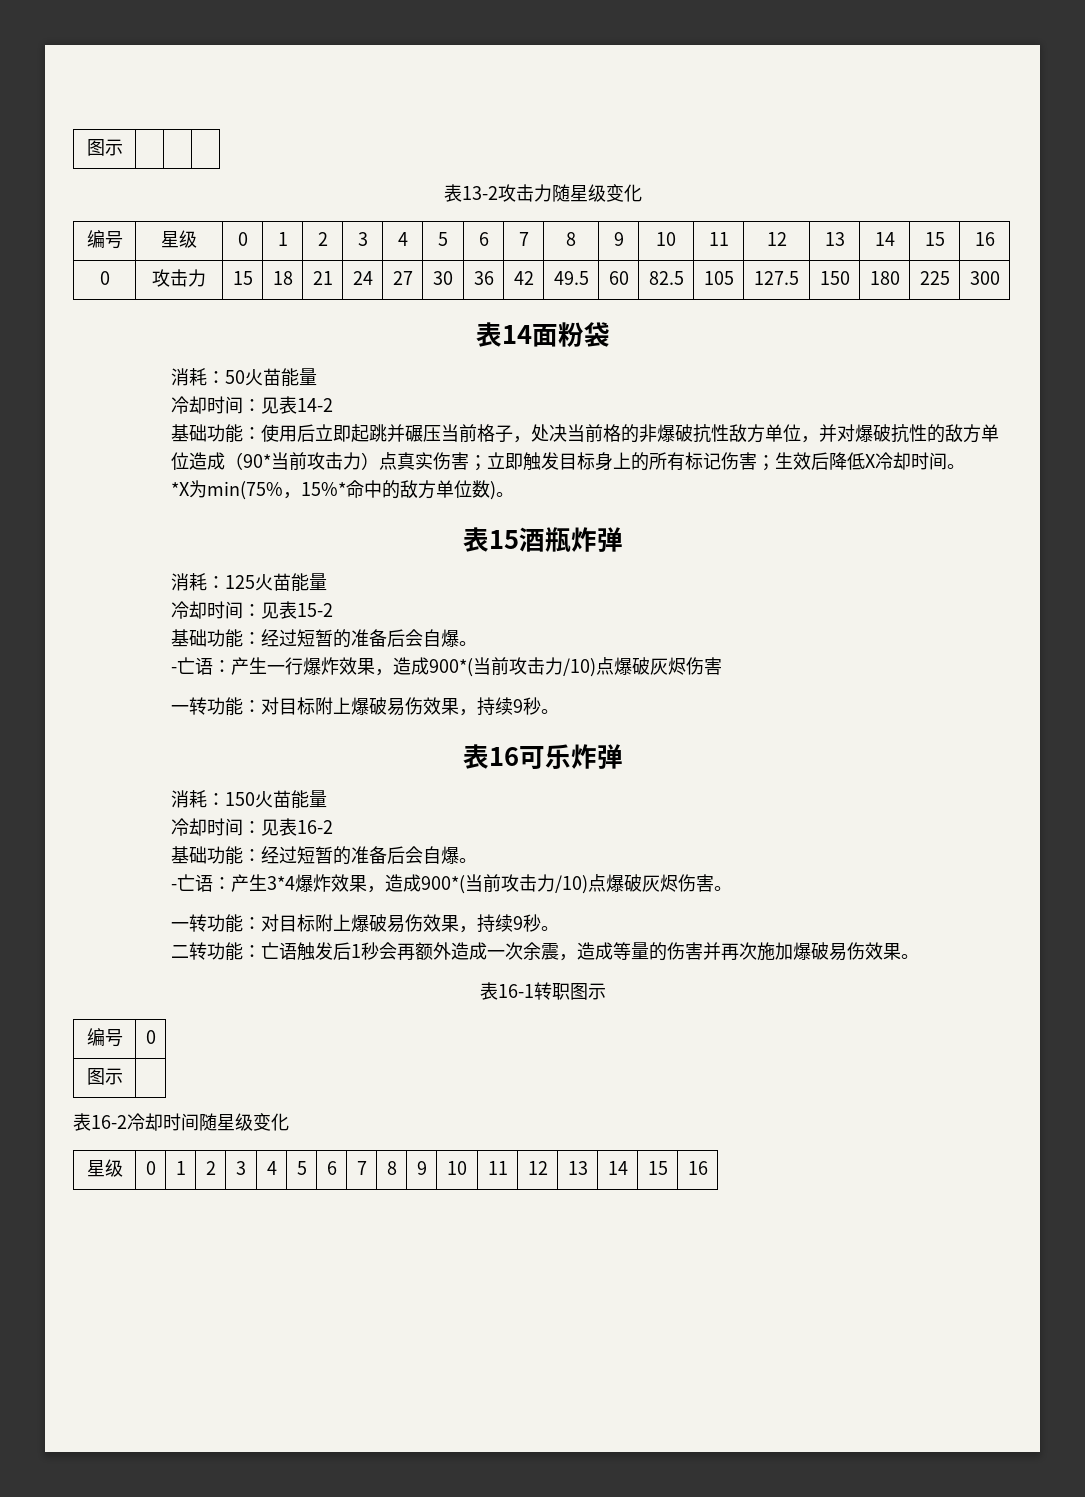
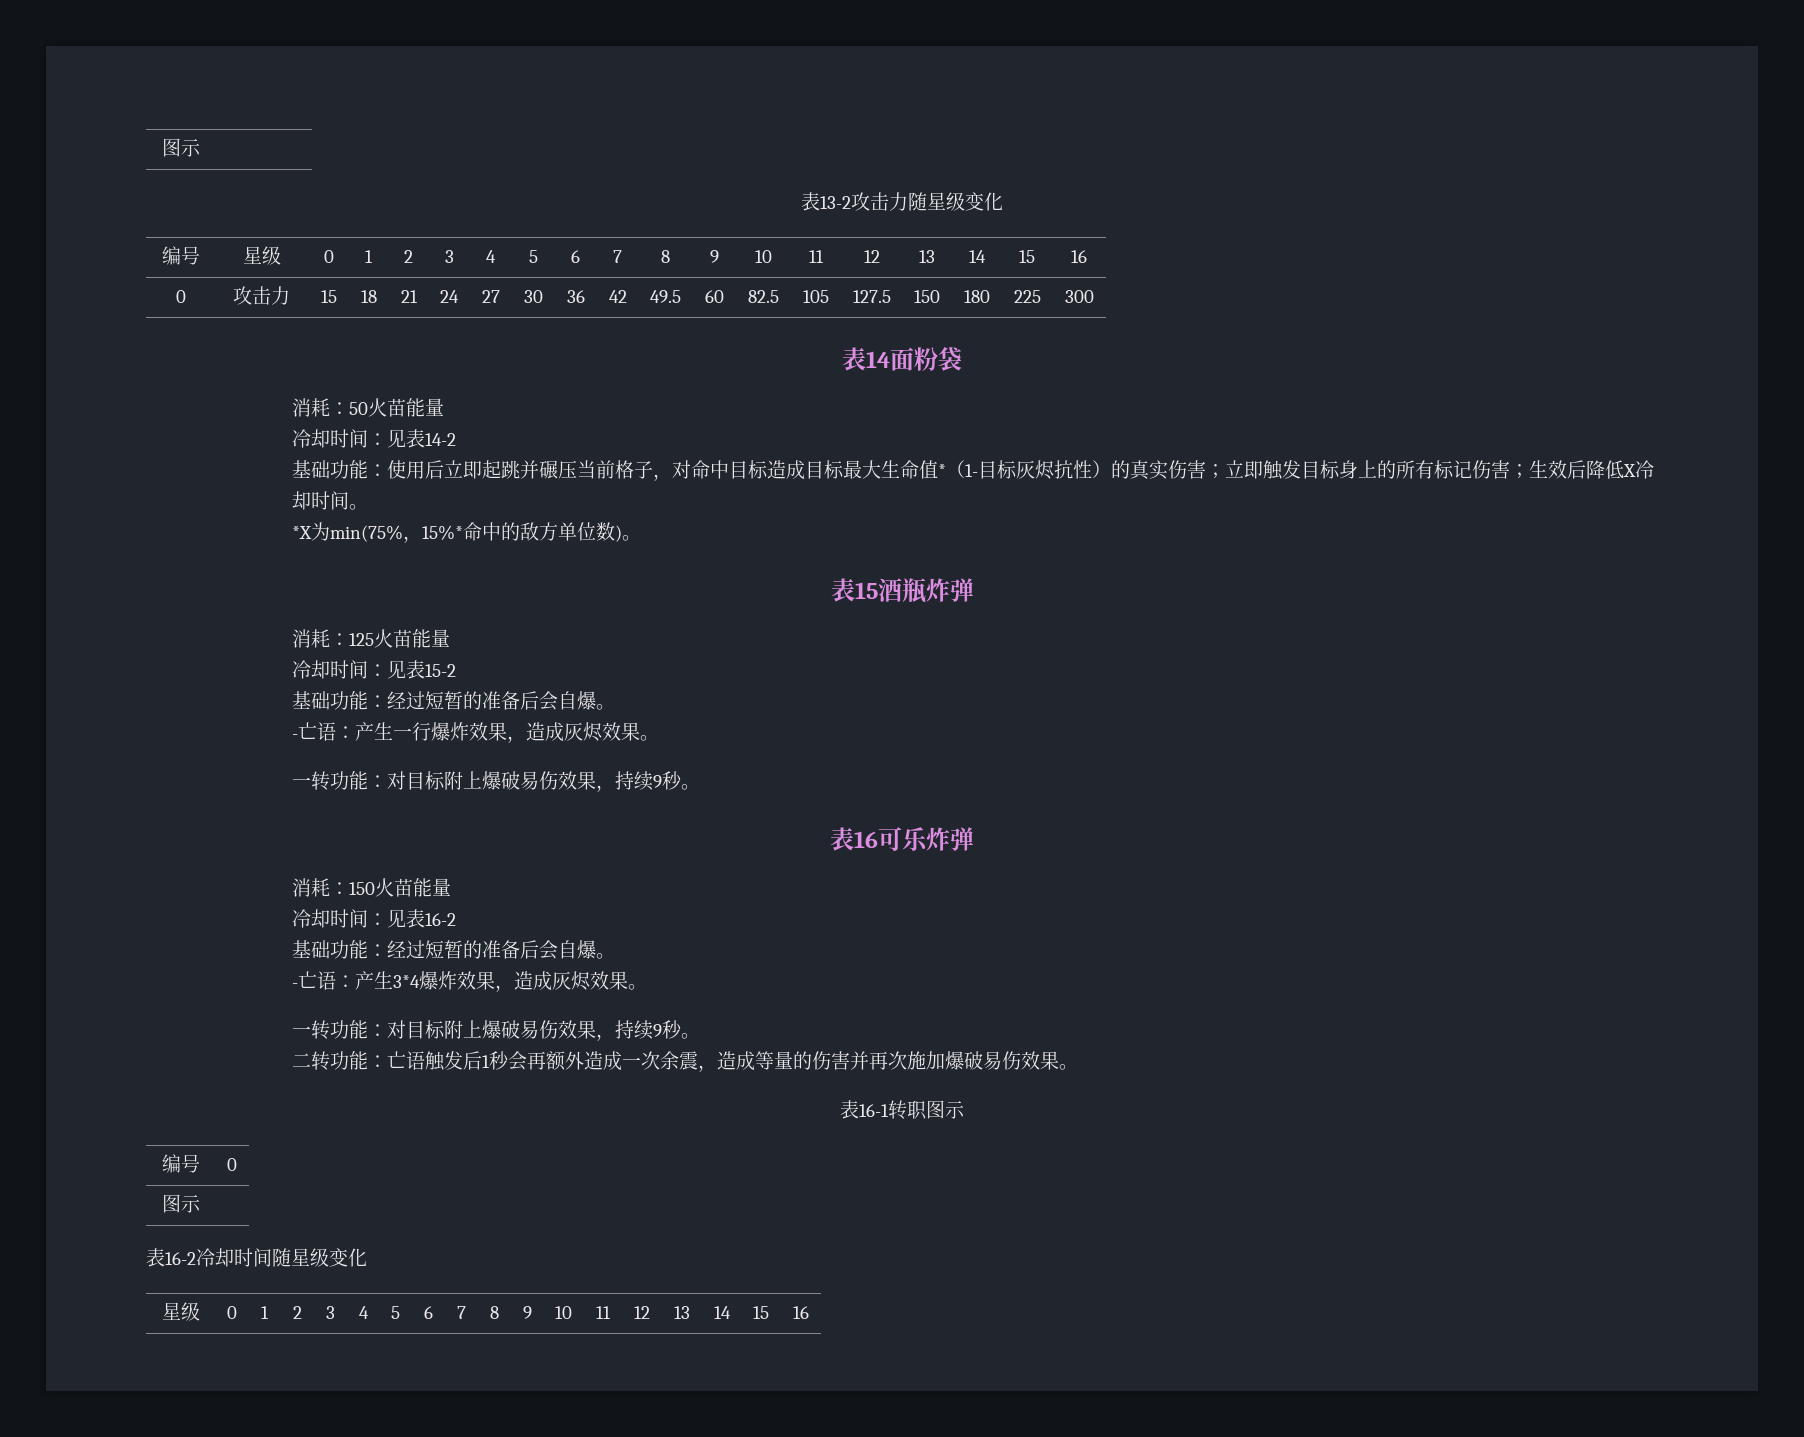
- 基础功能：使用后立即起跳并碾压当前格子，处决当前格的非爆破抗性敌方单位，并对爆破抗性的敌方单位造成（90*当前攻击力）点真实伤害；立即触发目标身上的所有标记伤害；生效后降低X冷却时间。
+ 基础功能：使用后立即起跳并碾压当前格子，对命中目标造成目标最大生命值*（1-目标灰烬抗性）的真实伤害；立即触发目标身上的所有标记伤害；生效后降低X冷却时间。
- -亡语：产生一行爆炸效果，造成900*(当前攻击力/10)点爆破灰烬伤害
+ -亡语：产生一行爆炸效果，造成灰烬效果。
- -亡语：产生3*4爆炸效果，造成900*(当前攻击力/10)点爆破灰烬伤害。
+ -亡语：产生3*4爆炸效果，造成灰烬效果。

